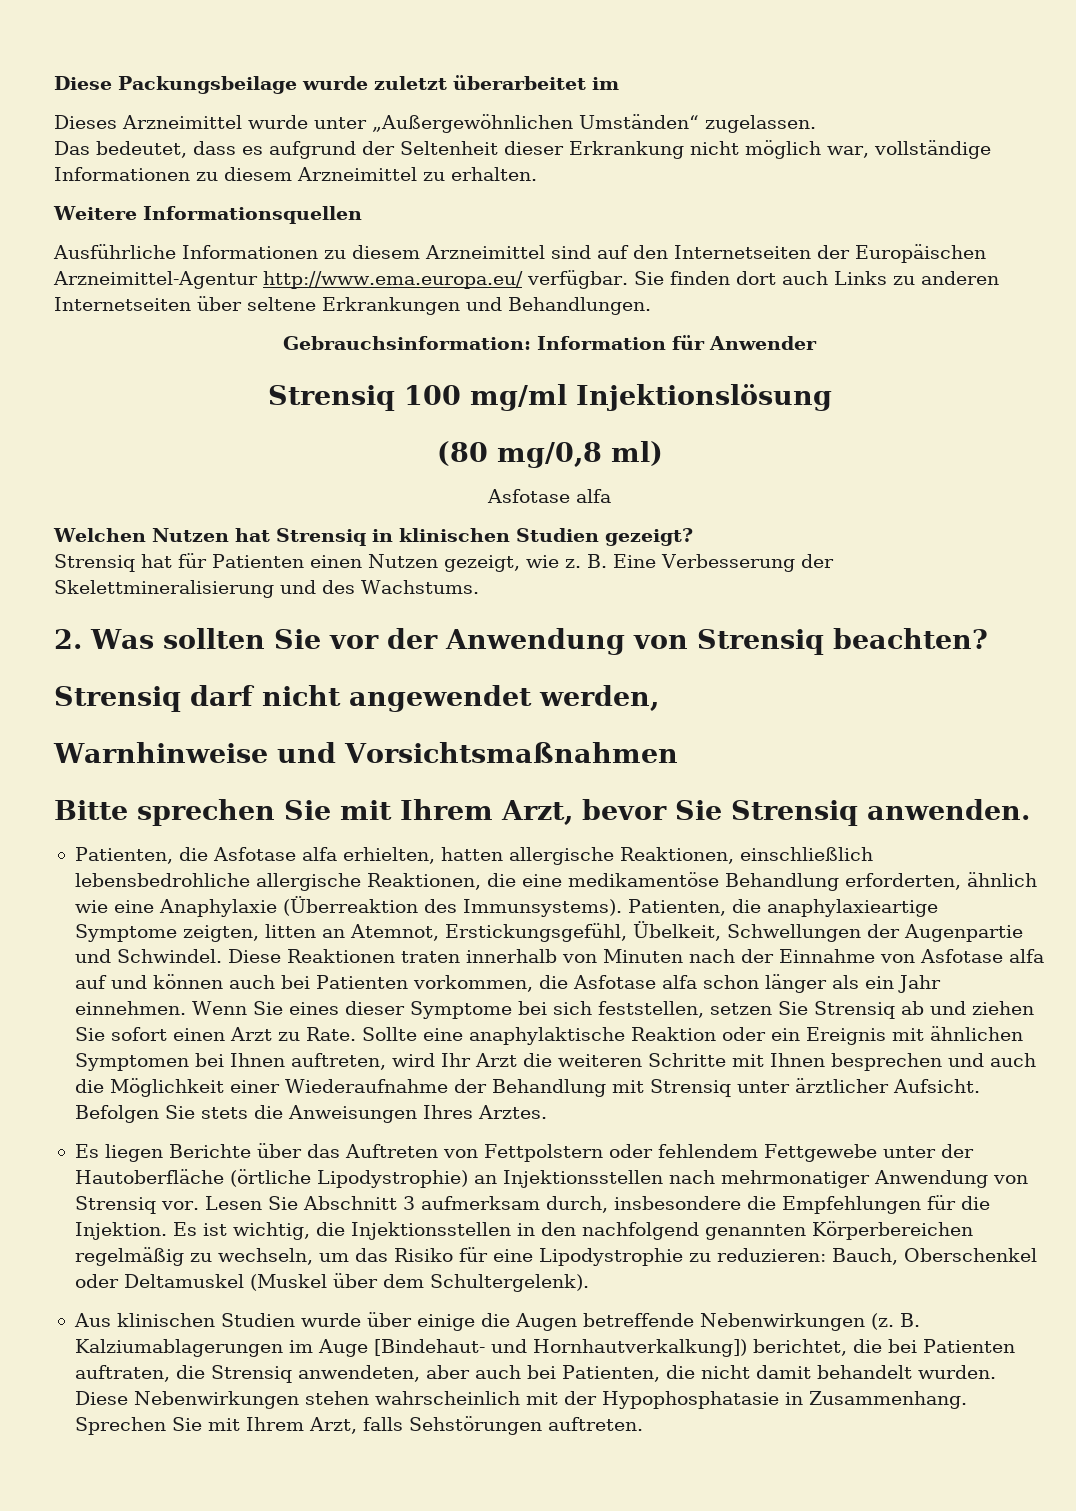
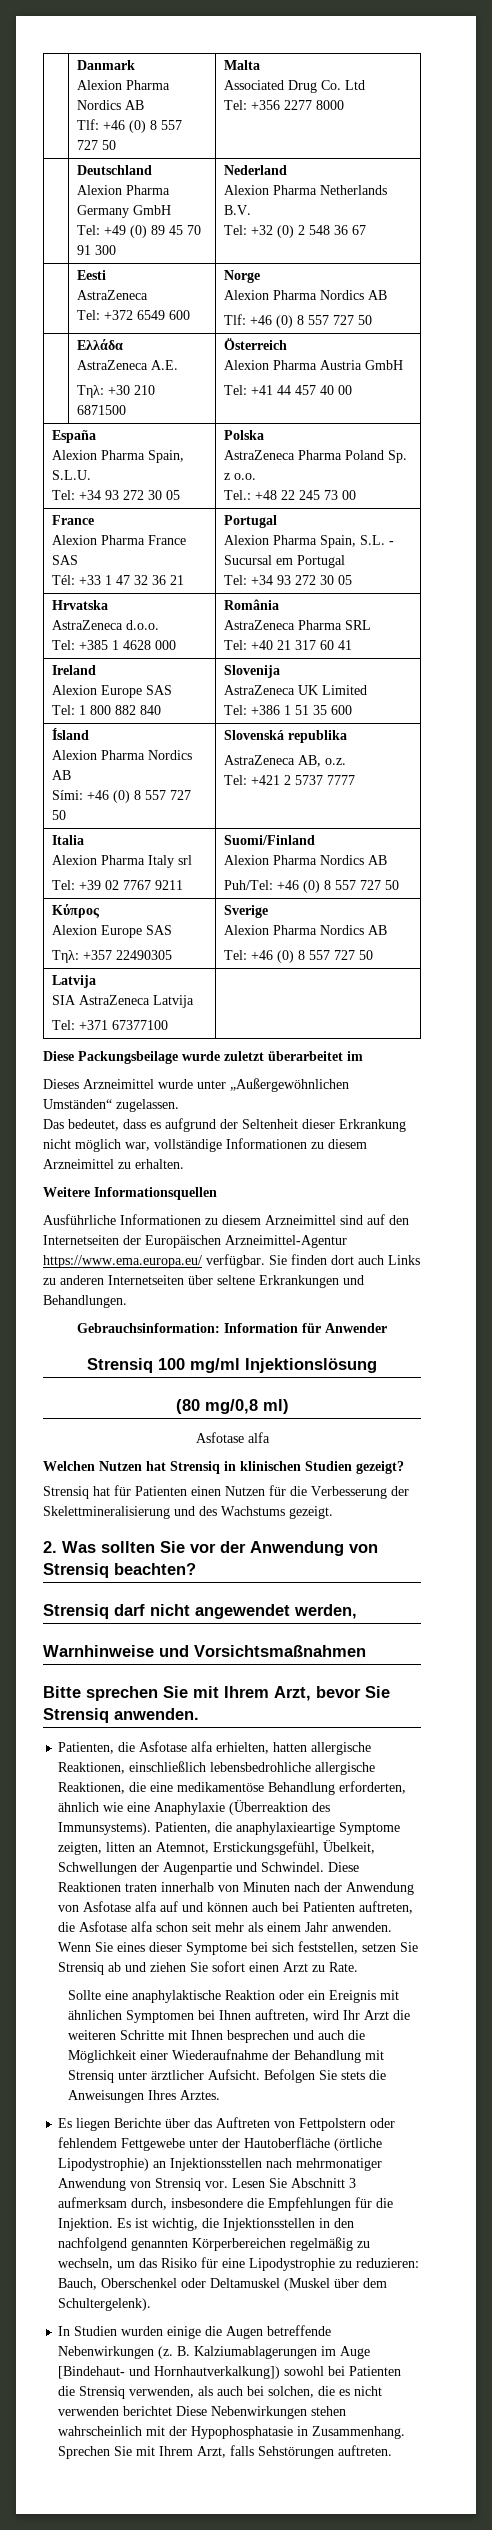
+ | Danmark
+ Alexion Pharma Nordics AB
+ Tlf: +46 (0) 8 557 727 50 | Malta
+ Associated Drug Co. Ltd
+ Tel: +356 2277 8000
+ | Deutschland
+ Alexion Pharma Germany GmbH
+ Tel: +49 (0) 89 45 70 91 300 | Nederland
+ Alexion Pharma Netherlands B.V.
+ Tel: +32 (0) 2 548 36 67
+ | Eesti
+ AstraZeneca
+ Tel: +372 6549 600 | Norge
+ Alexion Pharma Nordics AB
+ Tlf: +46 (0) 8 557 727 50
+ | Ελλάδα
+ AstraZeneca A.E.
+ Τηλ: +30 210 6871500 | Österreich
+ Alexion Pharma Austria GmbH
+ Tel: +41 44 457 40 00
+ España
+ Alexion Pharma Spain, S.L.U.
+ Tel: +34 93 272 30 05 | Polska
+ AstraZeneca Pharma Poland Sp. z o.o.
+ Tel.: +48 22 245 73 00
+ France
+ Alexion Pharma France SAS
+ Tél: +33 1 47 32 36 21 | Portugal
+ Alexion Pharma Spain, S.L. - Sucursal em Portugal
+ Tel: +34 93 272 30 05
+ Hrvatska
+ AstraZeneca d.o.o.
+ Tel: +385 1 4628 000 | România
+ AstraZeneca Pharma SRL
+ Tel: +40 21 317 60 41
+ Ireland
+ Alexion Europe SAS
+ Tel: 1 800 882 840 | Slovenija
+ AstraZeneca UK Limited
+ Tel: +386 1 51 35 600
+ Ísland
+ Alexion Pharma Nordics AB
+ Sími: +46 (0) 8 557 727 50 | Slovenská republika
+ AstraZeneca AB, o.z.
+ Tel: +421 2 5737 7777
+ Italia
+ Alexion Pharma Italy srl
+ Tel: +39 02 7767 9211 | Suomi/Finland
+ Alexion Pharma Nordics AB
+ Puh/Tel: +46 (0) 8 557 727 50
+ Κύπρος
+ Alexion Europe SAS
+ Τηλ: +357 22490305 | Sverige
+ Alexion Pharma Nordics AB
+ Tel: +46 (0) 8 557 727 50
+ Latvija
+ SIA AstraZeneca Latvija
+ Tel: +371 67377100 |
- Ausführliche Informationen zu diesem Arzneimittel sind auf den Internetseiten der Europäischen Arzneimittel-Agentur http://www.ema.europa.eu/ verfügbar.
+ Ausführliche Informationen zu diesem Arzneimittel sind auf den Internetseiten der Europäischen Arzneimittel-Agentur https://www.ema.europa.eu/ verfügbar.
- Strensiq hat für Patienten einen Nutzen gezeigt, wie z. B. Eine Verbesserung der Skelettmineralisierung und des Wachstums.
+ Strensiq hat für Patienten einen Nutzen für die Verbesserung der Skelettmineralisierung und des Wachstums gezeigt.
- Diese Reaktionen traten innerhalb von Minuten nach der Einnahme von Asfotase alfa auf und können auch bei Patienten vorkommen, die Asfotase alfa schon länger als ein Jahr einnehmen.
+ Diese Reaktionen traten innerhalb von Minuten nach der Anwendung von Asfotase alfa auf und können auch bei Patienten auftreten, die Asfotase alfa schon seit mehr als einem Jahr anwenden.
- Wenn Sie eines dieser Symptome bei sich feststellen, setzen Sie Strensiq ab und ziehen Sie sofort einen Arzt zu Rate. Sollte eine anaphylaktische Reaktion oder ein Ereignis mit ähnlichen Symptomen bei Ihnen auftreten, wird Ihr Arzt die weiteren Schritte mit Ihnen besprechen und auch die Möglichkeit einer Wiederaufnahme der Behandlung mit Strensiq unter ärztlicher Aufsicht.
+ Wenn Sie eines dieser Symptome bei sich feststellen, setzen Sie Strensiq ab und ziehen Sie sofort einen Arzt zu Rate.
+ Sollte eine anaphylaktische Reaktion oder ein Ereignis mit ähnlichen Symptomen bei Ihnen auftreten, wird Ihr Arzt die weiteren Schritte mit Ihnen besprechen und auch die Möglichkeit einer Wiederaufnahme der Behandlung mit Strensiq unter ärztlicher Aufsicht.
- Aus klinischen Studien wurde über einige die Augen betreffende Nebenwirkungen (z.
+ In Studien wurden einige die Augen betreffende Nebenwirkungen (z.
- B. Kalziumablagerungen im Auge [Bindehaut- und Hornhautverkalkung]) berichtet, die bei Patienten auftraten, die Strensiq anwendeten, aber auch bei Patienten, die nicht damit behandelt wurden. Diese Nebenwirkungen stehen wahrscheinlich mit der Hypophosphatasie in Zusammenhang.
+ B. Kalziumablagerungen im Auge [Bindehaut- und Hornhautverkalkung]) sowohl bei Patienten die Strensiq verwenden, als auch bei solchen, die es nicht verwenden berichtet Diese Nebenwirkungen stehen wahrscheinlich mit der Hypophosphatasie in Zusammenhang.

